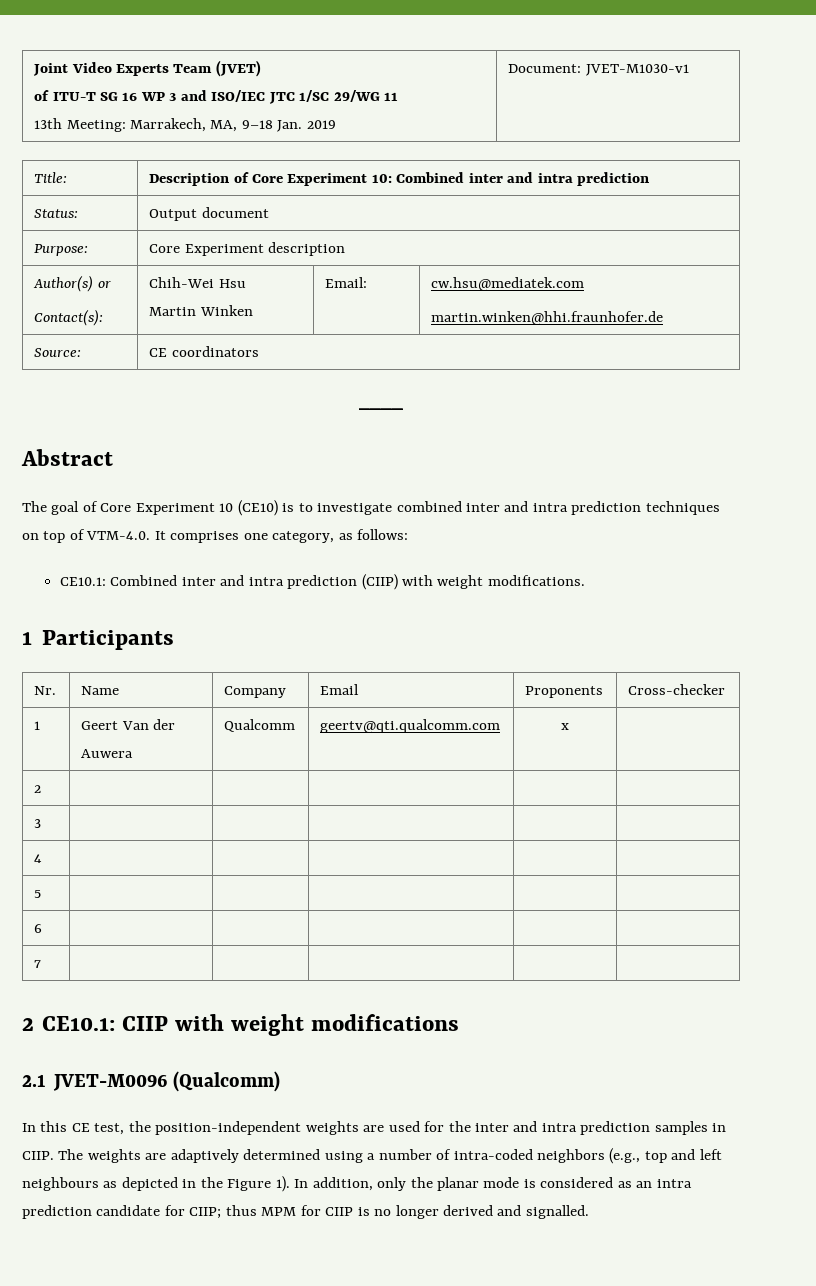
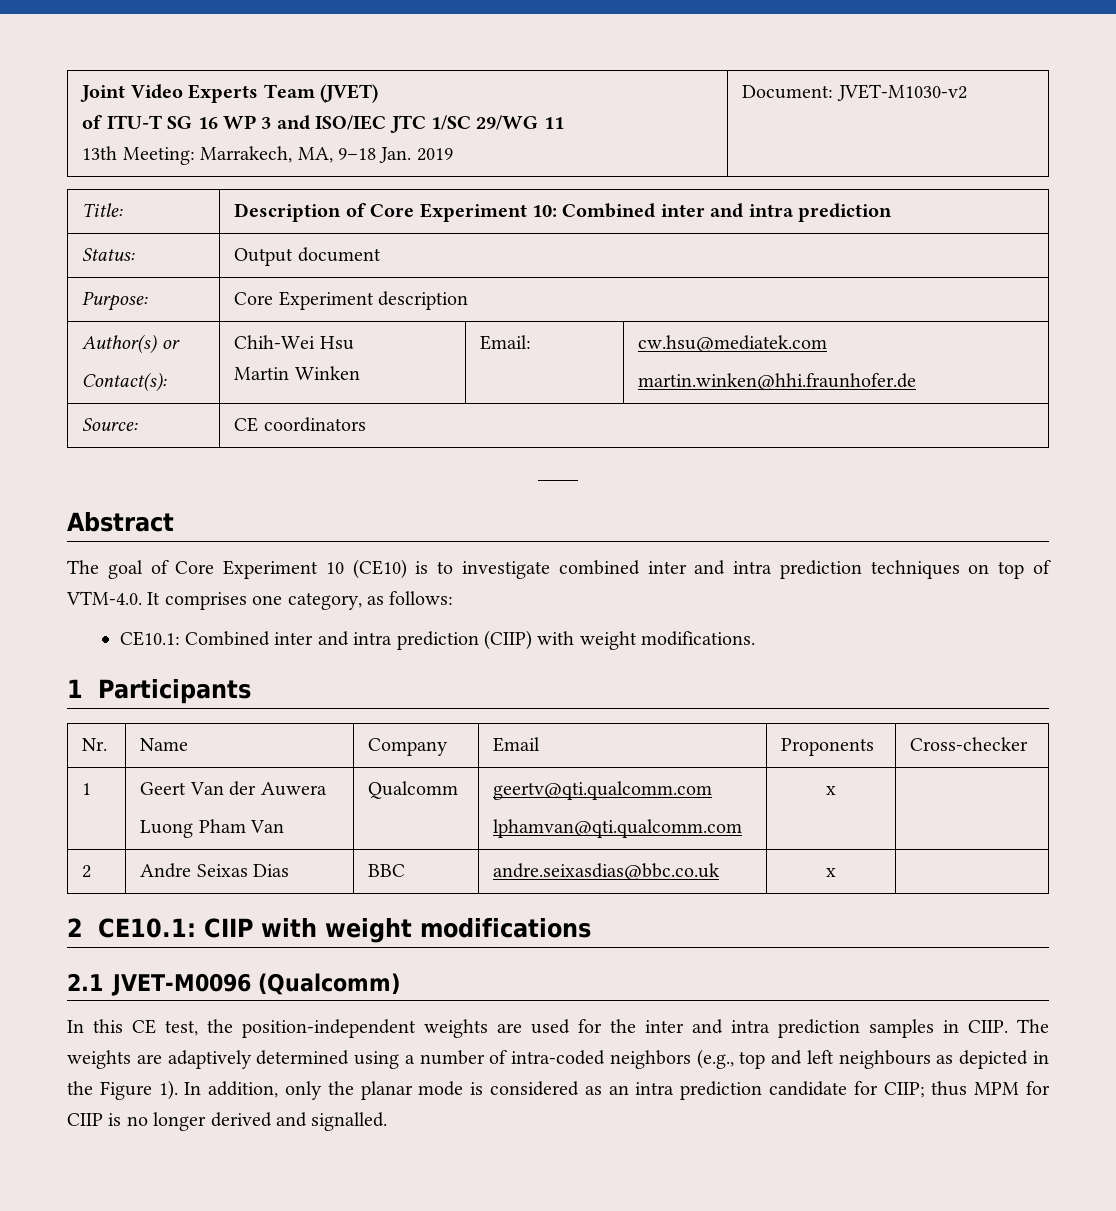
  Joint Video Experts Team (JVET)
  of ITU-T SG 16 WP 3 and ISO/IEC JTC 1/SC 29/WG 11
- 13th Meeting: Marrakech, MA, 9–18 Jan. 2019 | Document: JVET-M1030-v1
+ 13th Meeting: Marrakech, MA, 9–18 Jan. 2019 | Document: JVET-M1030-v2
- 1 | Geert Van der Auwera | Qualcomm | geertv@qti.qualcomm.com | x |
+ 1 | Geert Van der Auwera
+ Luong Pham Van | Qualcomm | geertv@qti.qualcomm.com
+ lphamvan@qti.qualcomm.com | x |
- 2 | | | | |
- 3 | | | | |
- 4 | | | | |
- 5 | | | | |
- 6 | | | | |
- 7 | | | | |
+ 2 | Andre Seixas Dias | BBC | andre.seixasdias@bbc.co.uk | x |

